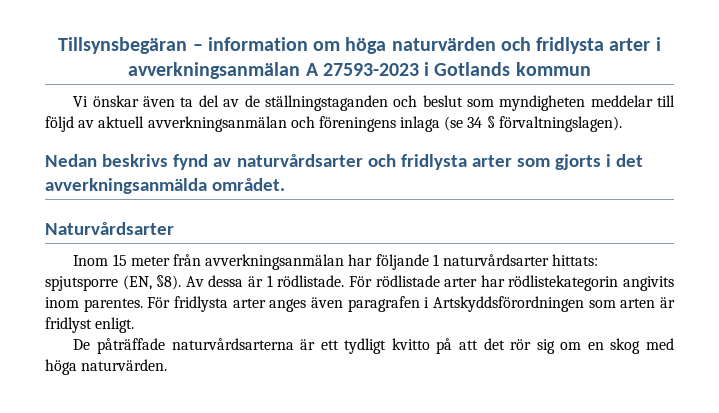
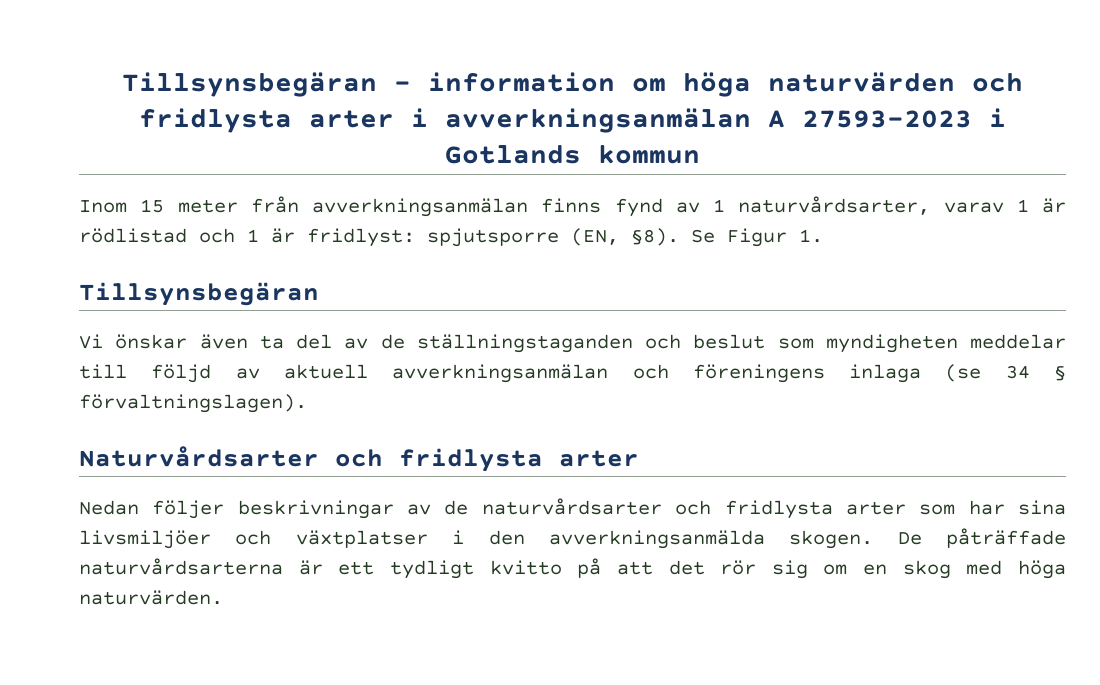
+ Inom 15 meter från avverkningsanmälan finns fynd av 1 naturvårdsarter, varav 1 är rödlistad och 1 är fridlyst: spjutsporre (EN, §8). Se Figur 1.
+ Tillsynsbegäran
- Nedan beskrivs fynd av naturvårdsarter och fridlysta arter som gjorts i det avverkningsanmälda området.
- Naturvårdsarter
- Inom 15 meter från avverkningsanmälan har följande 1 naturvårdsarter hittats: spjutsporre (EN, §8). Av dessa är 1 rödlistade. För rödlistade arter har rödlistekategorin angivits inom parentes. För fridlysta arter anges även paragrafen i Artskyddsförordningen som arten är fridlyst enligt.
- De påträffade naturvårdsarterna är ett tydligt kvitto på att det rör sig om en skog med höga naturvärden.
+ Naturvårdsarter och fridlysta arter
+ Nedan följer beskrivningar av de naturvårdsarter och fridlysta arter som har sina livsmiljöer och växtplatser i den avverkningsanmälda skogen. De påträffade naturvårdsarterna är ett tydligt kvitto på att det rör sig om en skog med höga naturvärden.

